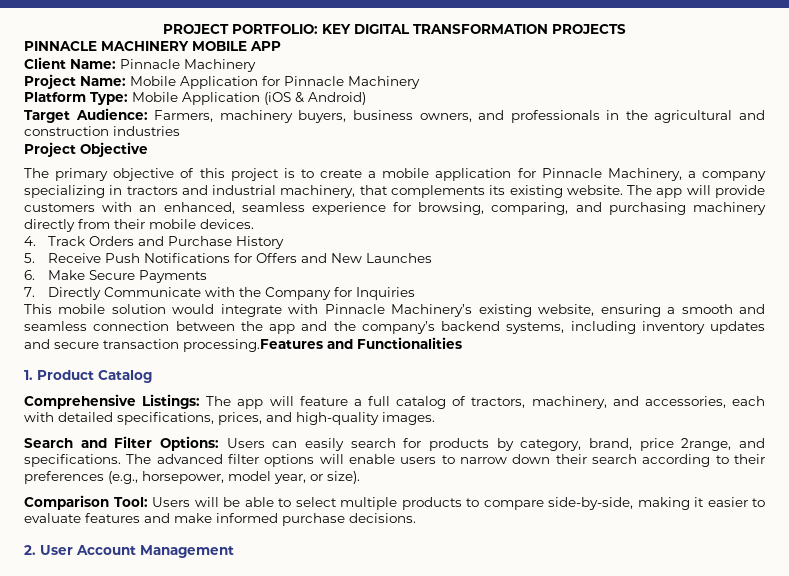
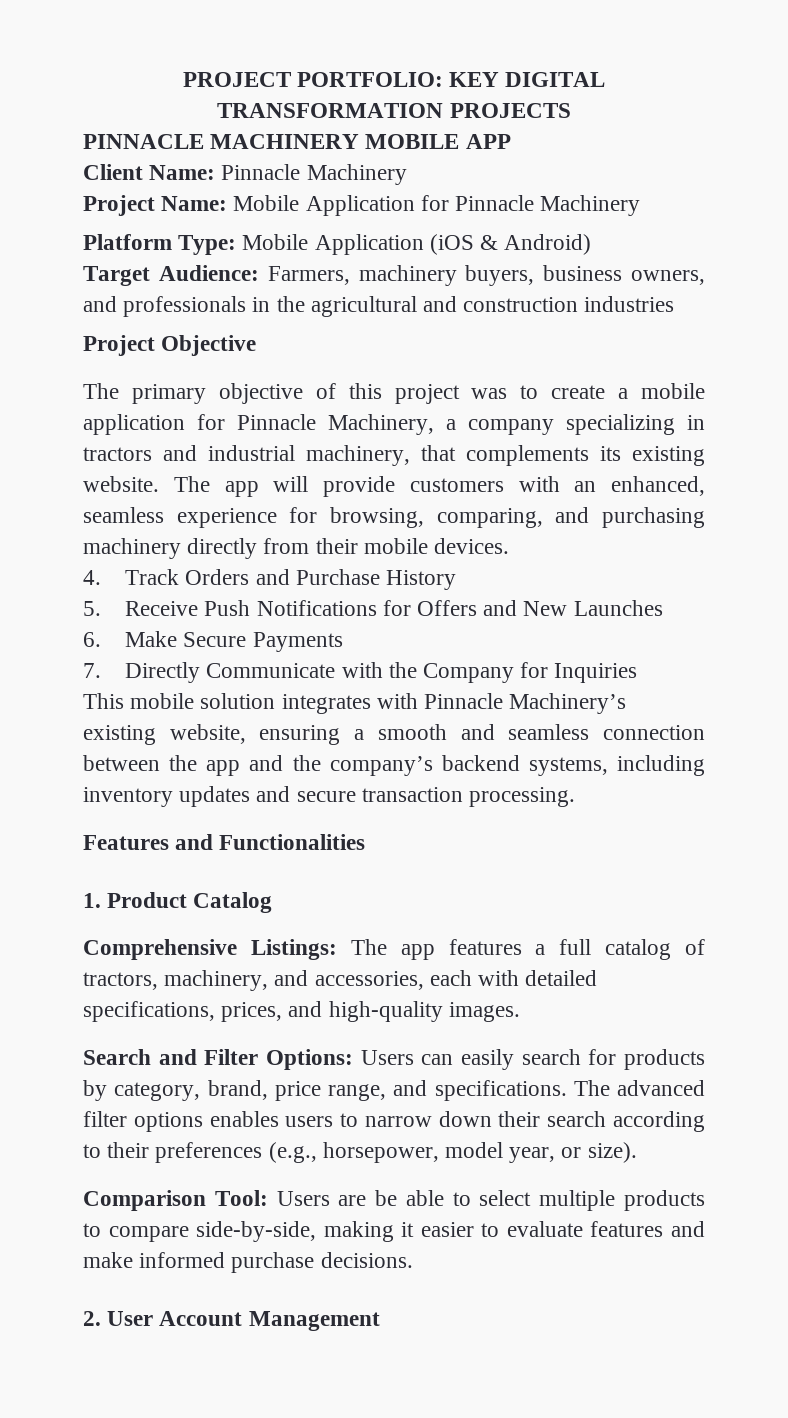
- The primary objective of this project is to create a mobile application for Pinnacle Machinery, a company specializing in tractors and industrial machinery, that complements its existing website.
+ The primary objective of this project was to create a mobile application for Pinnacle Machinery, a company specializing in tractors and industrial machinery, that complements its existing website.
- This mobile solution would integrate with Pinnacle Machinery’s existing website, ensuring a smooth and seamless connection between the app and the company’s backend systems, including inventory updates and secure transaction processing.Features and Functionalities
+ This mobile solution integrates with Pinnacle Machinery’s existing website, ensuring a smooth and seamless connection between the app and the company’s backend systems, including inventory updates and secure transaction processing.
+ Features and Functionalities
- Comprehensive Listings: The app will feature a full catalog of tractors, machinery, and accessories, each with detailed specifications, prices, and high-quality images.
+ Comprehensive Listings: The app features a full catalog of tractors, machinery, and accessories, each with detailed specifications, prices, and high-quality images.
- Search and Filter Options: Users can easily search for products by category, brand, price 2range, and specifications.
+ Search and Filter Options: Users can easily search for products by category, brand, price range, and specifications.
- The advanced filter options will enable users to narrow down their search according to their preferences (e.g., horsepower, model year, or size).
+ The advanced filter options enables users to narrow down their search according to their preferences (e.g., horsepower, model year, or size).
- Comparison Tool: Users will be able to select multiple products to compare side-by-side, making it easier to evaluate features and make informed purchase decisions.
+ Comparison Tool: Users are be able to select multiple products to compare side-by-side, making it easier to evaluate features and make informed purchase decisions.

